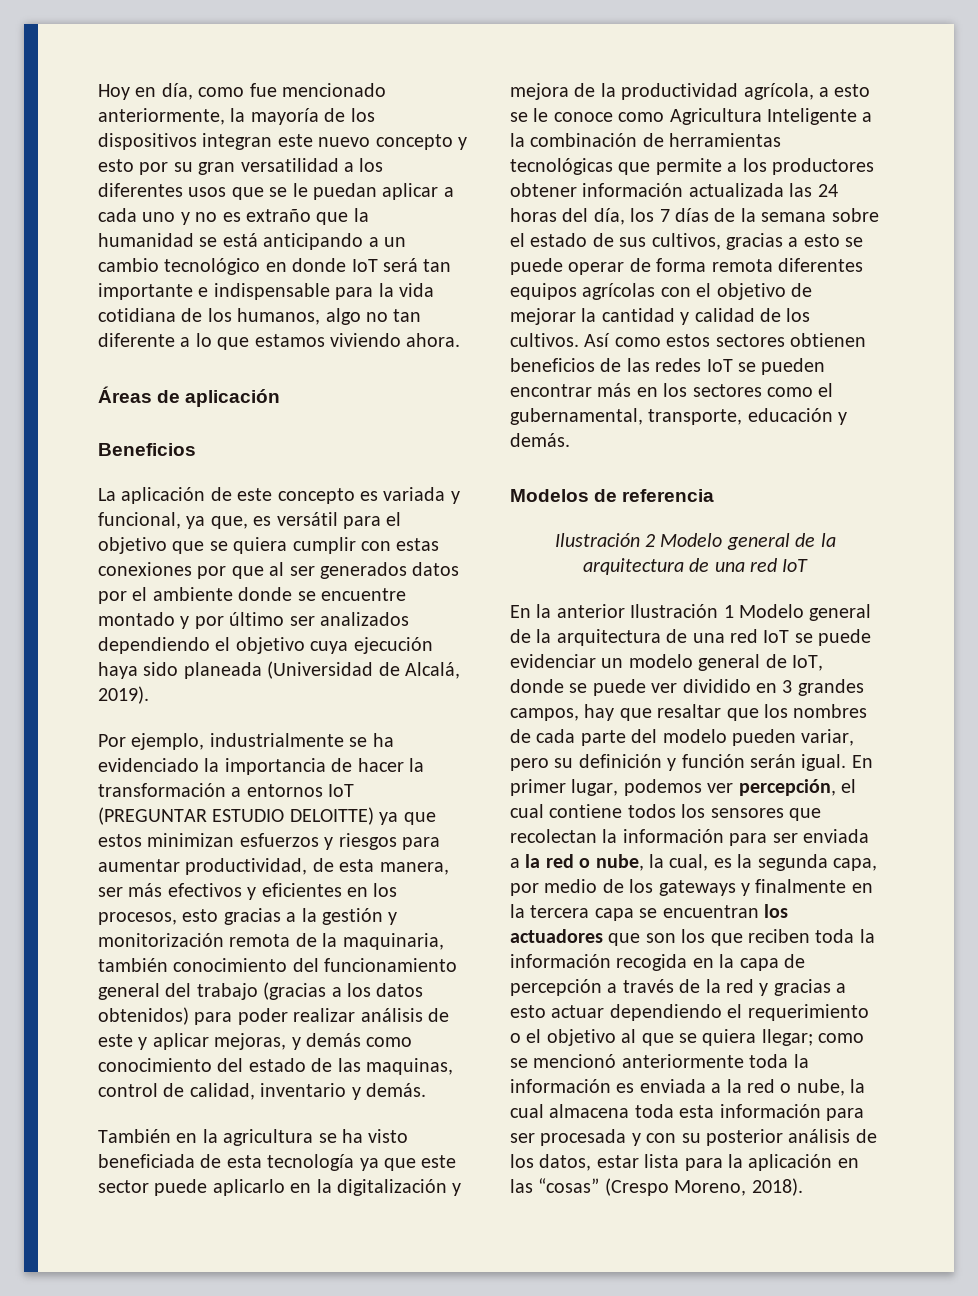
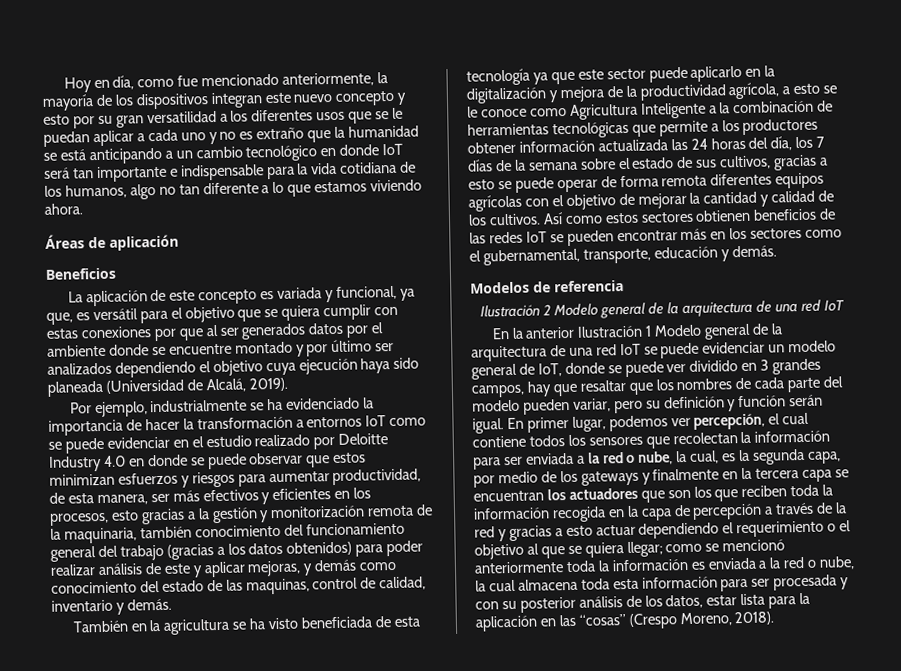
- Por ejemplo, industrialmente se ha evidenciado la importancia de hacer la transformación a entornos IoT (PREGUNTAR ESTUDIO DELOITTE) ya que estos minimizan esfuerzos y riesgos para aumentar productividad, de esta manera, ser más efectivos y eficientes en los procesos, esto gracias a la gestión y monitorización remota de la maquinaria, también conocimiento del funcionamiento general del trabajo (gracias a los datos obtenidos) para poder realizar análisis de este y aplicar mejoras, y demás como conocimiento del estado de las maquinas, control de calidad, inventario y demás.
+ Por ejemplo, industrialmente se ha evidenciado la importancia de hacer la transformación a entornos IoT como se puede evidenciar en el estudio realizado por Deloitte Industry 4.0 en donde se puede observar que estos minimizan esfuerzos y riesgos para aumentar productividad, de esta manera, ser más efectivos y eficientes en los procesos, esto gracias a la gestión y monitorización remota de la maquinaria, también conocimiento del funcionamiento general del trabajo (gracias a los datos obtenidos) para poder realizar análisis de este y aplicar mejoras, y demás como conocimiento del estado de las maquinas, control de calidad, inventario y demás.

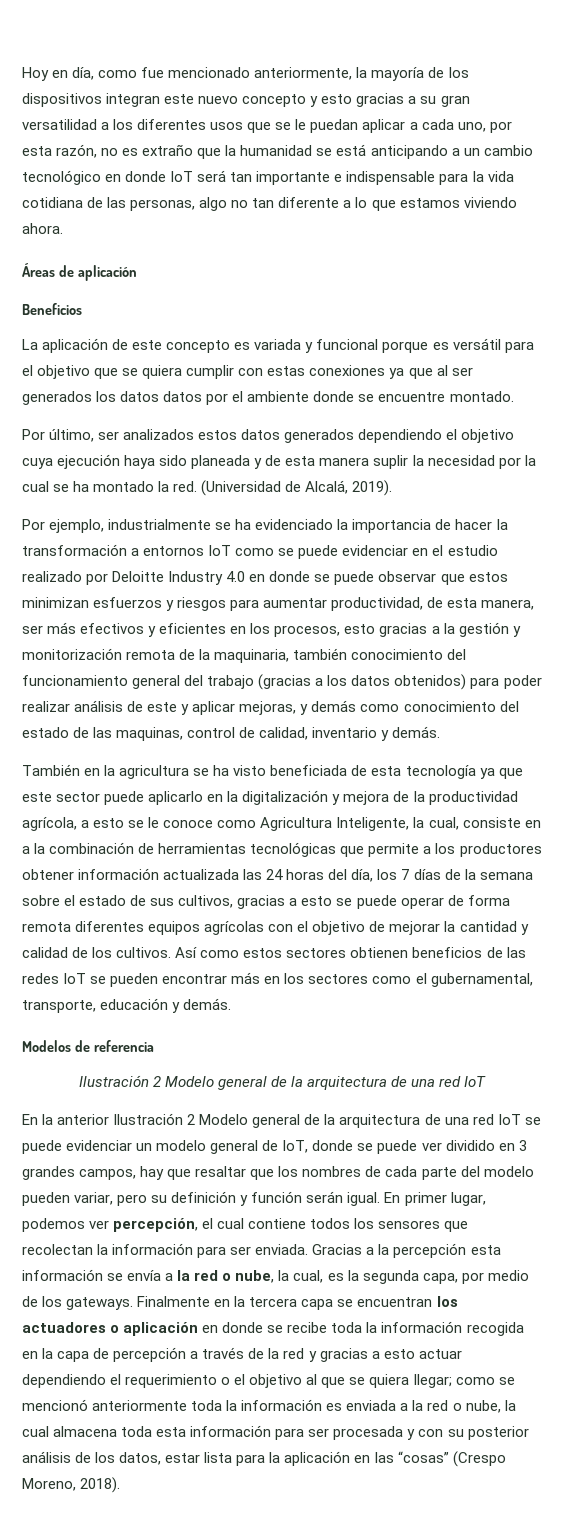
- Hoy en día, como fue mencionado anteriormente, la mayoría de los dispositivos integran este nuevo concepto y esto por su gran versatilidad a los diferentes usos que se le puedan aplicar a cada uno y no es extraño que la humanidad se está anticipando a un cambio tecnológico en donde IoT será tan importante e indispensable para la vida cotidiana de los humanos, algo no tan diferente a lo que estamos viviendo ahora.
+ Hoy en día, como fue mencionado anteriormente, la mayoría de los dispositivos integran este nuevo concepto y esto gracias a su gran versatilidad a los diferentes usos que se le puedan aplicar a cada uno, por esta razón, no es extraño que la humanidad se está anticipando a un cambio tecnológico en donde IoT será tan importante e indispensable para la vida cotidiana de las personas, algo no tan diferente a lo que estamos viviendo ahora.
- La aplicación de este concepto es variada y funcional, ya que, es versátil para el objetivo que se quiera cumplir con estas conexiones por que al ser generados datos por el ambiente donde se encuentre montado y por último ser analizados dependiendo el objetivo cuya ejecución haya sido planeada (Universidad de Alcalá, 2019).
+ La aplicación de este concepto es variada y funcional porque es versátil para el objetivo que se quiera cumplir con estas conexiones ya que al ser generados los datos datos por el ambiente donde se encuentre montado.
+ Por último, ser analizados estos datos generados dependiendo el objetivo cuya ejecución haya sido planeada y de esta manera suplir la necesidad por la cual se ha montado la red. (Universidad de Alcalá, 2019).
- También en la agricultura se ha visto beneficiada de esta tecnología ya que este sector puede aplicarlo en la digitalización y mejora de la productividad agrícola, a esto se le conoce como Agricultura Inteligente a la combinación de herramientas tecnológicas que permite a los productores obtener información actualizada las 24 horas del día, los 7 días de la semana sobre el estado de sus cultivos, gracias a esto se puede operar de forma remota diferentes equipos agrícolas con el objetivo de mejorar la cantidad y calidad de los cultivos.
+ También en la agricultura se ha visto beneficiada de esta tecnología ya que este sector puede aplicarlo en la digitalización y mejora de la productividad agrícola, a esto se le conoce como Agricultura Inteligente, la cual, consiste en a la combinación de herramientas tecnológicas que permite a los productores obtener información actualizada las 24 horas del día, los 7 días de la semana sobre el estado de sus cultivos, gracias a esto se puede operar de forma remota diferentes equipos agrícolas con el objetivo de mejorar la cantidad y calidad de los cultivos.
- En la anterior Ilustración 1 Modelo general de la arquitectura de una red IoT se puede evidenciar un modelo general de IoT, donde se puede ver dividido en 3 grandes campos, hay que resaltar que los nombres de cada parte del modelo pueden variar, pero su definición y función serán igual.
+ En la anterior Ilustración 2 Modelo general de la arquitectura de una red IoT se puede evidenciar un modelo general de IoT, donde se puede ver dividido en 3 grandes campos, hay que resaltar que los nombres de cada parte del modelo pueden variar, pero su definición y función serán igual.
- En primer lugar, podemos ver percepción, el cual contiene todos los sensores que recolectan la información para ser enviada a la red o nube, la cual, es la segunda capa, por medio de los gateways y finalmente en la tercera capa se encuentran los actuadores que son los que reciben toda la información recogida en la capa de percepción a través de la red y gracias a esto actuar dependiendo el requerimiento o el objetivo al que se quiera llegar;
+ En primer lugar, podemos ver percepción, el cual contiene todos los sensores que recolectan la información para ser enviada. Gracias a la percepción esta información se envía a la red o nube, la cual, es la segunda capa, por medio de los gateways. Finalmente en la tercera capa se encuentran los actuadores o aplicación en donde se recibe toda la información recogida en la capa de percepción a través de la red y gracias a esto actuar dependiendo el requerimiento o el objetivo al que se quiera llegar;

